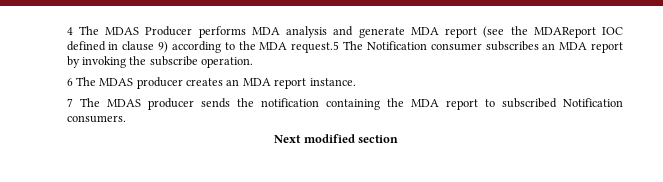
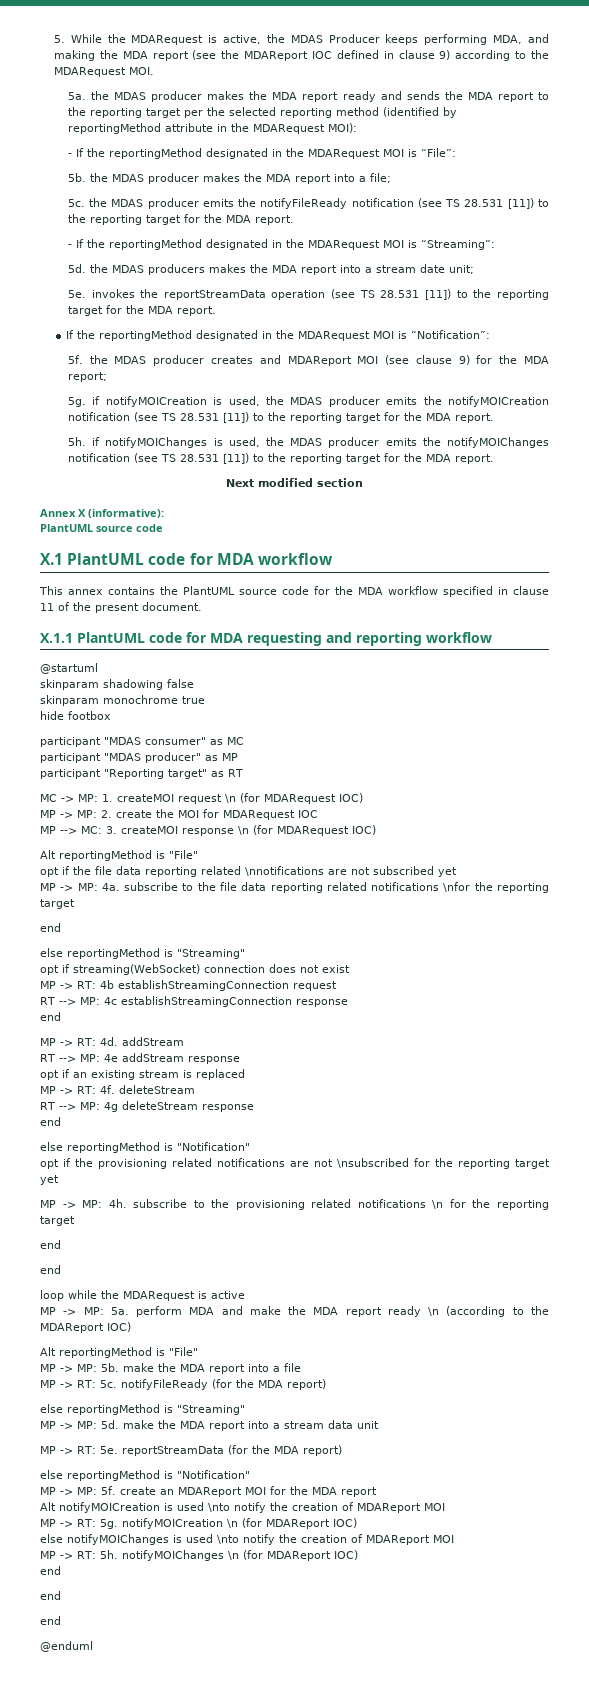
- 4 The MDAS Producer performs MDA analysis and generate MDA report (see the MDAReport IOC defined in clause 9) according to the MDA request.5 The Notification consumer subscribes an MDA report by invoking the subscribe operation.
- 6 The MDAS producer creates an MDA report instance.
- 7 The MDAS producer sends the notification containing the MDA report to subscribed Notification consumers.
+ 5. While the MDARequest is active, the MDAS Producer keeps performing MDA, and making the MDA report (see the MDAReport IOC defined in clause 9) according to the MDARequest MOI.
+ 5a. the MDAS producer makes the MDA report ready and sends the MDA report to the reporting target per the selected reporting method (identified by reportingMethod attribute in the MDARequest MOI):
+ - If the reportingMethod designated in the MDARequest MOI is “File”:
+ 5b. the MDAS producer makes the MDA report into a file;
+ 5c. the MDAS producer emits the notifyFileReady notification (see TS 28.531 [11]) to the reporting target for the MDA report.
+ - If the reportingMethod designated in the MDARequest MOI is “Streaming”:
+ 5d. the MDAS producers makes the MDA report into a stream date unit;
+ 5e. invokes the reportStreamData operation (see TS 28.531 [11]) to the reporting target for the MDA report.
+ If the reportingMethod designated in the MDARequest MOI is “Notification”:
+ 5f. the MDAS producer creates and MDAReport MOI (see clause 9) for the MDA report;
+ 5g. if notifyMOICreation is used, the MDAS producer emits the notifyMOICreation notification (see TS 28.531 [11]) to the reporting target for the MDA report.
+ 5h. if notifyMOIChanges is used, the MDAS producer emits the notifyMOIChanges notification (see TS 28.531 [11]) to the reporting target for the MDA report.
  Next modified section
+ Annex X (informative):
+ PlantUML source code
+ X.1 PlantUML code for MDA workflow
+ This annex contains the PlantUML source code for the MDA workflow specified in clause 11 of the present document.
+ X.1.1 PlantUML code for MDA requesting and reporting workflow
+ @startuml
+ skinparam shadowing false
+ skinparam monochrome true
+ hide footbox
+ participant "MDAS consumer" as MC
+ participant "MDAS producer" as MP
+ participant "Reporting target" as RT
+ MC -> MP: 1. createMOI request \n (for MDARequest IOC)
+ MP -> MP: 2. create the MOI for MDARequest IOC
+ MP --> MC: 3. createMOI response \n (for MDARequest IOC)
+ Alt reportingMethod is "File"
+ opt if the file data reporting related \nnotifications are not subscribed yet
+ MP -> MP: 4a. subscribe to the file data reporting related notifications \nfor the reporting target
+ end
+ else reportingMethod is "Streaming"
+ opt if streaming(WebSocket) connection does not exist
+ MP -> RT: 4b establishStreamingConnection request
+ RT --> MP: 4c establishStreamingConnection response
+ end
+ MP -> RT: 4d. addStream
+ RT --> MP: 4e addStream response
+ opt if an existing stream is replaced
+ MP -> RT: 4f. deleteStream
+ RT --> MP: 4g deleteStream response
+ end
+ else reportingMethod is "Notification"
+ opt if the provisioning related notifications are not \nsubscribed for the reporting target yet
+ MP -> MP: 4h. subscribe to the provisioning related notifications \n for the reporting target
+ end
+ end
+ loop while the MDARequest is active
+ MP -> MP: 5a. perform MDA and make the MDA report ready \n (according to the MDAReport IOC)
+ Alt reportingMethod is "File"
+ MP -> MP: 5b. make the MDA report into a file
+ MP -> RT: 5c. notifyFileReady (for the MDA report)
+ else reportingMethod is "Streaming"
+ MP -> MP: 5d. make the MDA report into a stream data unit
+ MP -> RT: 5e. reportStreamData (for the MDA report)
+ else reportingMethod is "Notification"
+ MP -> MP: 5f. create an MDAReport MOI for the MDA report
+ Alt notifyMOICreation is used \nto notify the creation of MDAReport MOI
+ MP -> RT: 5g. notifyMOICreation \n (for MDAReport IOC)
+ else notifyMOIChanges is used \nto notify the creation of MDAReport MOI
+ MP -> RT: 5h. notifyMOIChanges \n (for MDAReport IOC)
+ end
+ end
+ end
+ @enduml

